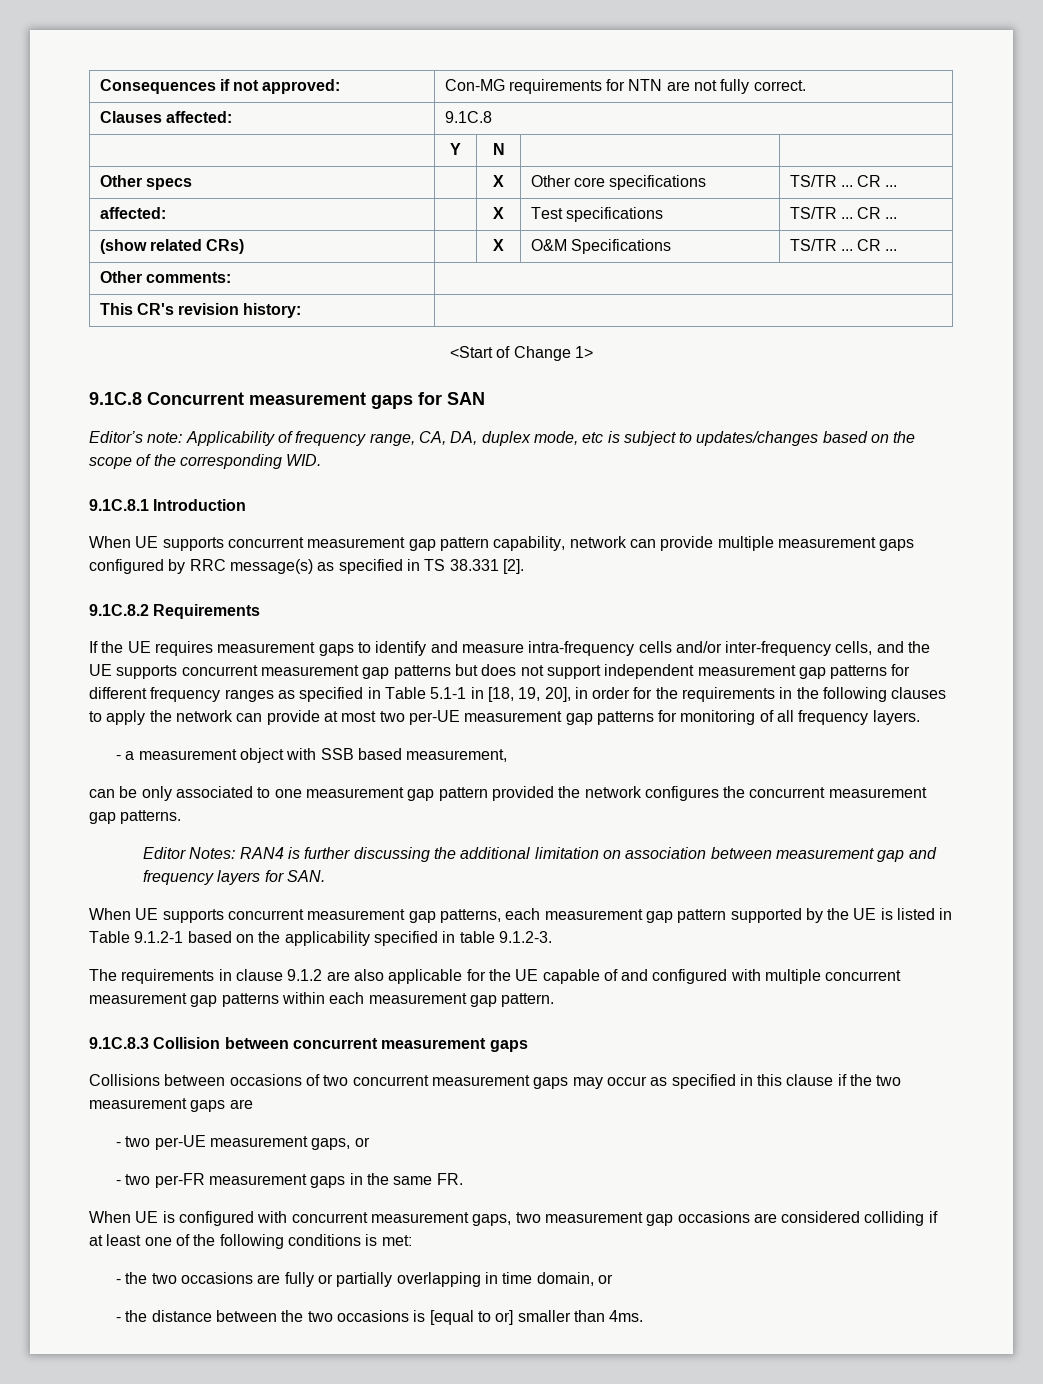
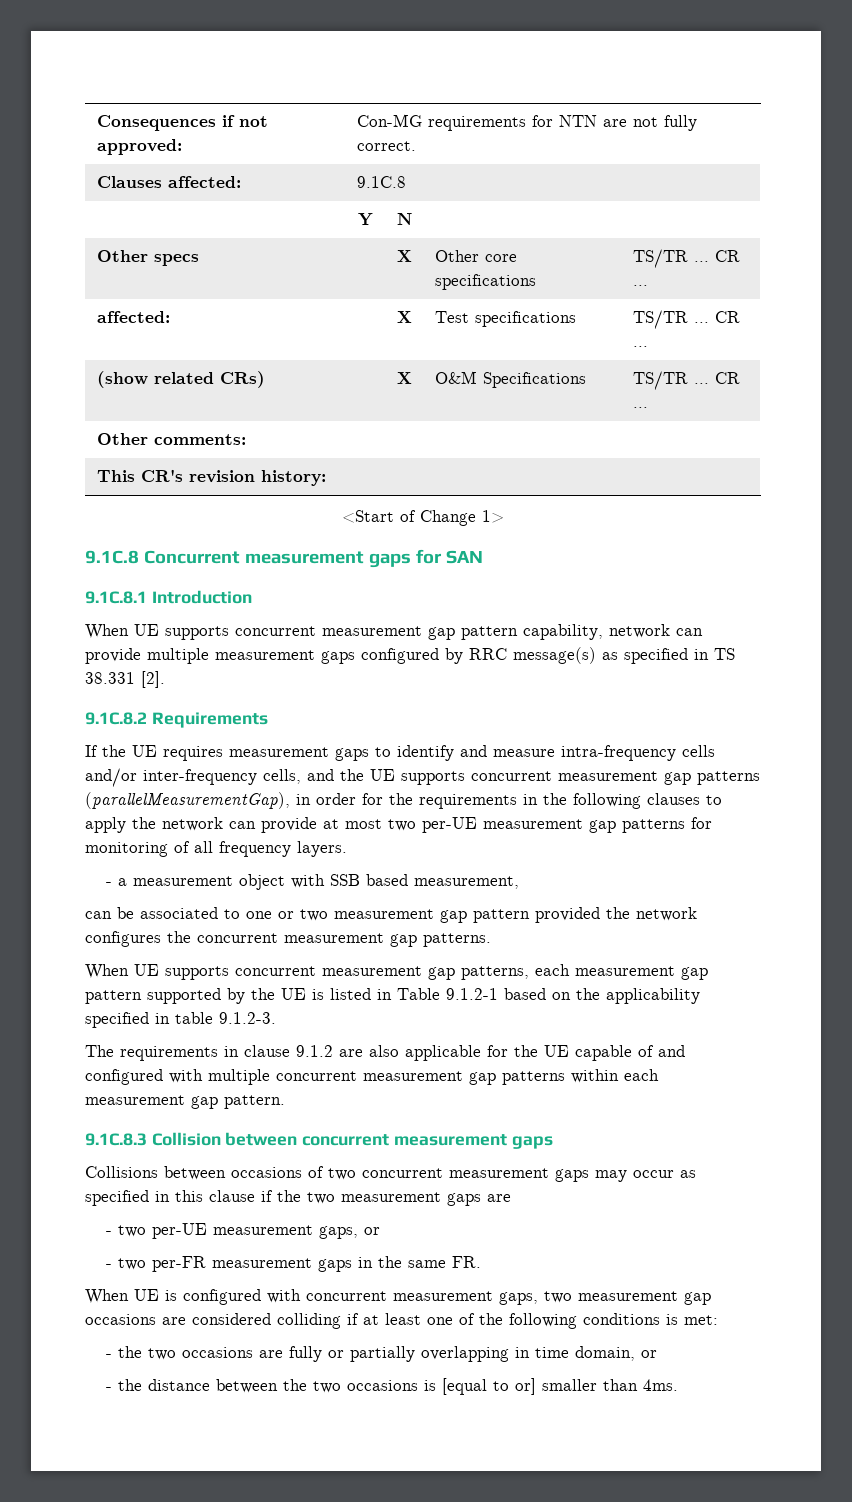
- Editor’s note: Applicability of frequency range, CA, DA, duplex mode, etc is subject to updates/changes based on the scope of the corresponding WID.
- If the UE requires measurement gaps to identify and measure intra-frequency cells and/or inter-frequency cells, and the UE supports concurrent measurement gap patterns but does not support independent measurement gap patterns for different frequency ranges as specified in Table 5.1-1 in [18, 19, 20], in order for the requirements in the following clauses to apply the network can provide at most two per-UE measurement gap patterns for monitoring of all frequency layers.
+ If the UE requires measurement gaps to identify and measure intra-frequency cells and/or inter-frequency cells, and the UE supports concurrent measurement gap patterns (parallelMeasurementGap), in order for the requirements in the following clauses to apply the network can provide at most two per-UE measurement gap patterns for monitoring of all frequency layers.
- can be only associated to one measurement gap pattern provided the network configures the concurrent measurement gap patterns.
+ can be associated to one or two measurement gap pattern provided the network configures the concurrent measurement gap patterns.
- Editor Notes: RAN4 is further discussing the additional limitation on association between measurement gap and frequency layers for SAN.

